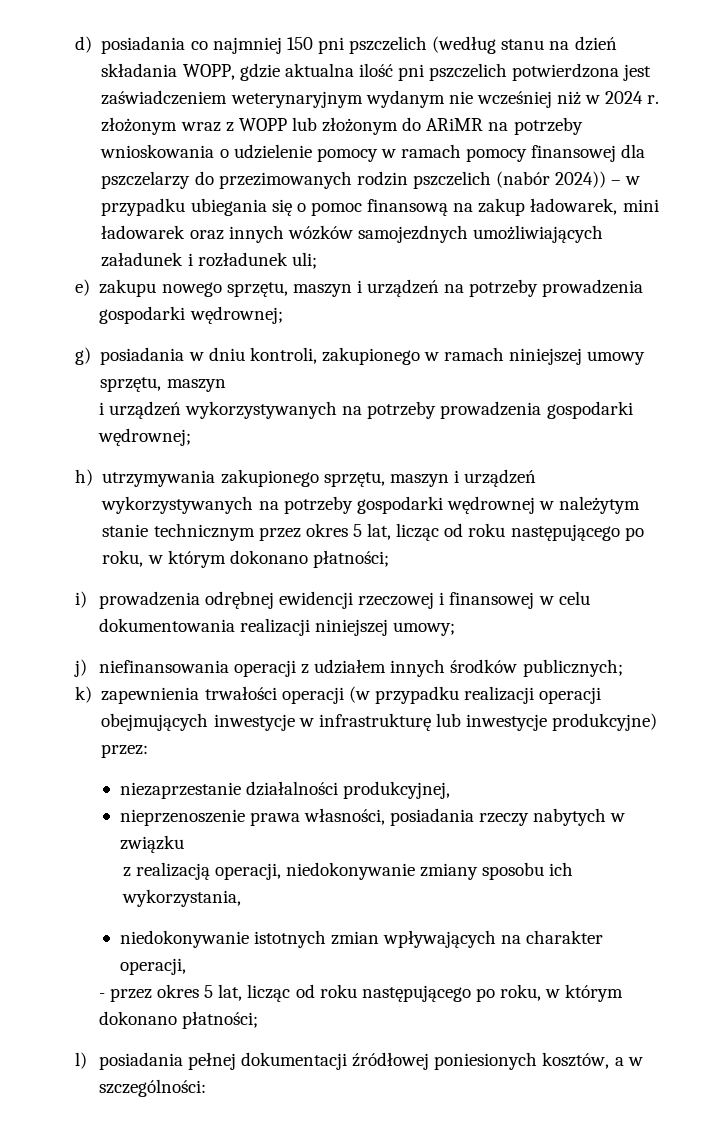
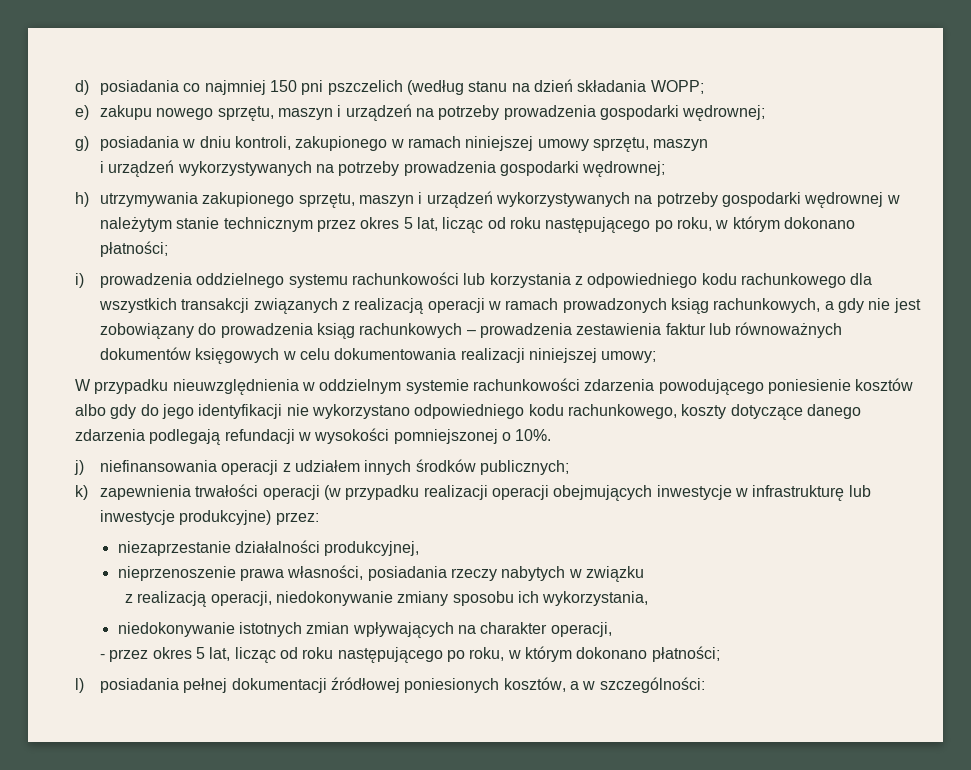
- d) posiadania co najmniej 150 pni pszczelich (według stanu na dzień składania WOPP, gdzie aktualna ilość pni pszczelich potwierdzona jest zaświadczeniem weterynaryjnym wydanym nie wcześniej niż w 2024 r. złożonym wraz z WOPP lub złożonym do ARiMR na potrzeby wnioskowania o udzielenie pomocy w ramach pomocy finansowej dla pszczelarzy do przezimowanych rodzin pszczelich (nabór 2024)) – w przypadku ubiegania się o pomoc finansową na zakup ładowarek, mini ładowarek oraz innych wózków samojezdnych umożliwiających załadunek i rozładunek uli;
+ d) posiadania co najmniej 150 pni pszczelich (według stanu na dzień składania WOPP;
- i) prowadzenia odrębnej ewidencji rzeczowej i finansowej w celu dokumentowania realizacji niniejszej umowy;
+ i) prowadzenia oddzielnego systemu rachunkowości lub korzystania z odpowiedniego kodu rachunkowego dla wszystkich transakcji związanych z realizacją operacji w ramach prowadzonych ksiąg rachunkowych, a gdy nie jest zobowiązany do prowadzenia ksiąg rachunkowych – prowadzenia zestawienia faktur lub równoważnych dokumentów księgowych w celu dokumentowania realizacji niniejszej umowy;
+ W przypadku nieuwzględnienia w oddzielnym systemie rachunkowości zdarzenia powodującego poniesienie kosztów albo gdy do jego identyfikacji nie wykorzystano odpowiedniego kodu rachunkowego, koszty dotyczące danego zdarzenia podlegają refundacji w wysokości pomniejszonej o 10%.

